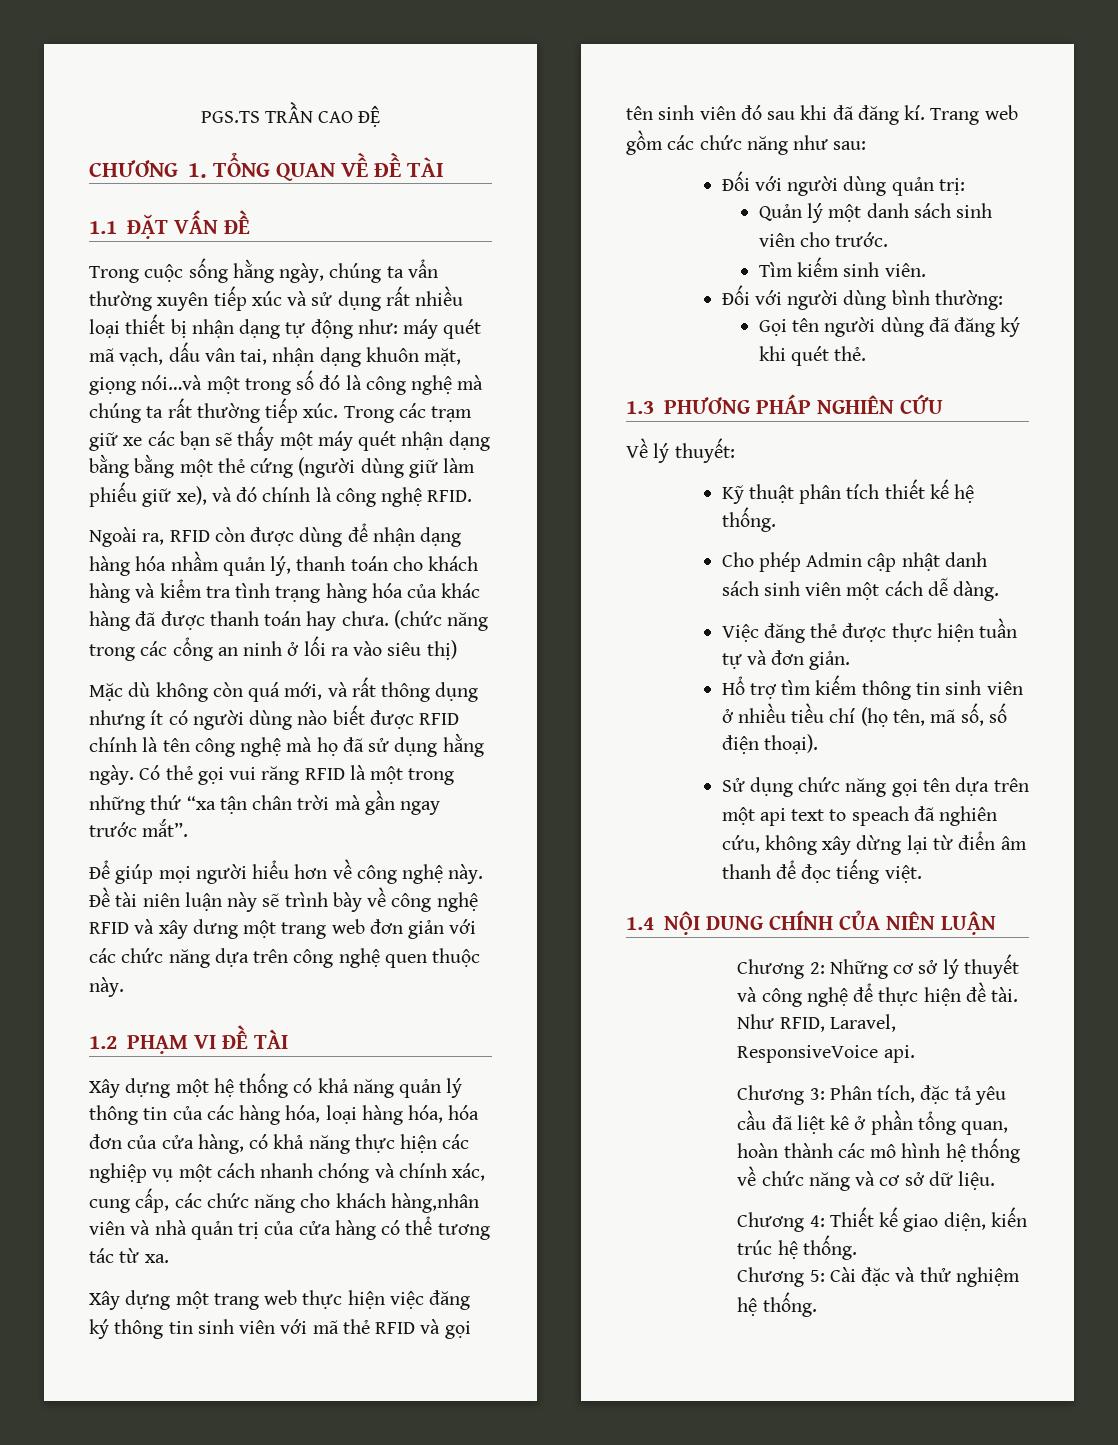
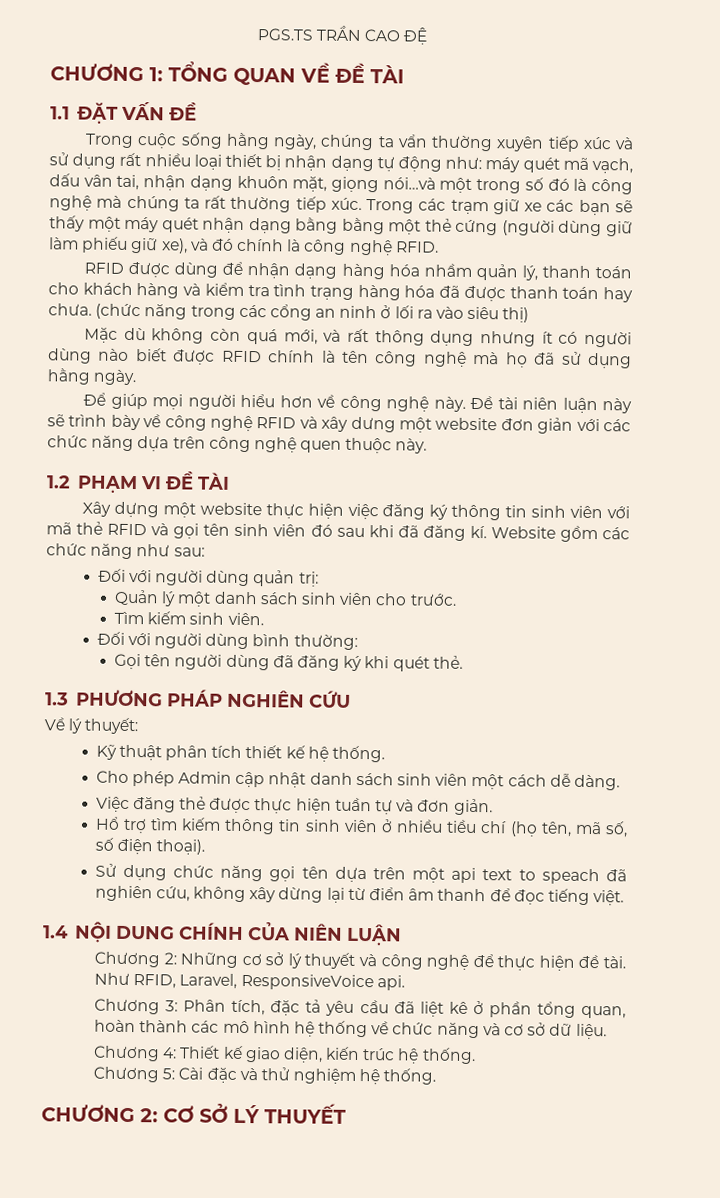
- CHƯƠNG 1. TỔNG QUAN VỀ ĐỀ TÀI
+ CHƯƠNG 1: TỔNG QUAN VỀ ĐỀ TÀI
- Ngoài ra, RFID còn được dùng để nhận dạng hàng hóa nhầm quản lý, thanh toán cho khách hàng và kiểm tra tình trạng hàng hóa của khác hàng đã được thanh toán hay chưa.
+ RFID được dùng để nhận dạng hàng hóa nhầm quản lý, thanh toán cho khách hàng và kiểm tra tình trạng hàng hóa đã được thanh toán hay chưa.
- Có thẻ gọi vui răng RFID là một trong những thứ “xa tận chân trời mà gần ngay trước mắt”.
- Đề tài niên luận này sẽ trình bày về công nghệ RFID và xây dưng một trang web đơn giản với các chức năng dựa trên công nghệ quen thuộc này.
+ Đề tài niên luận này sẽ trình bày về công nghệ RFID và xây dưng một website đơn giản với các chức năng dựa trên công nghệ quen thuộc này.
- Xây dựng một hệ thống có khả năng quản lý thông tin của các hàng hóa, loại hàng hóa, hóa đơn của cửa hàng, có khả năng thực hiện các nghiệp vụ một cách nhanh chóng và chính xác, cung cấp, các chức năng cho khách hàng,nhân viên và nhà quản trị của cửa hàng có thể tương tác từ xa.
- Xây dựng một trang web thực hiện việc đăng ký thông tin sinh viên với mã thẻ RFID và gọi tên sinh viên đó sau khi đã đăng kí.
+ Xây dựng một website thực hiện việc đăng ký thông tin sinh viên với mã thẻ RFID và gọi tên sinh viên đó sau khi đã đăng kí.
- Trang web gồm các chức năng như sau:
+ Website gồm các chức năng như sau:
+ CHƯƠNG 2: CƠ SỞ LÝ THUYẾT

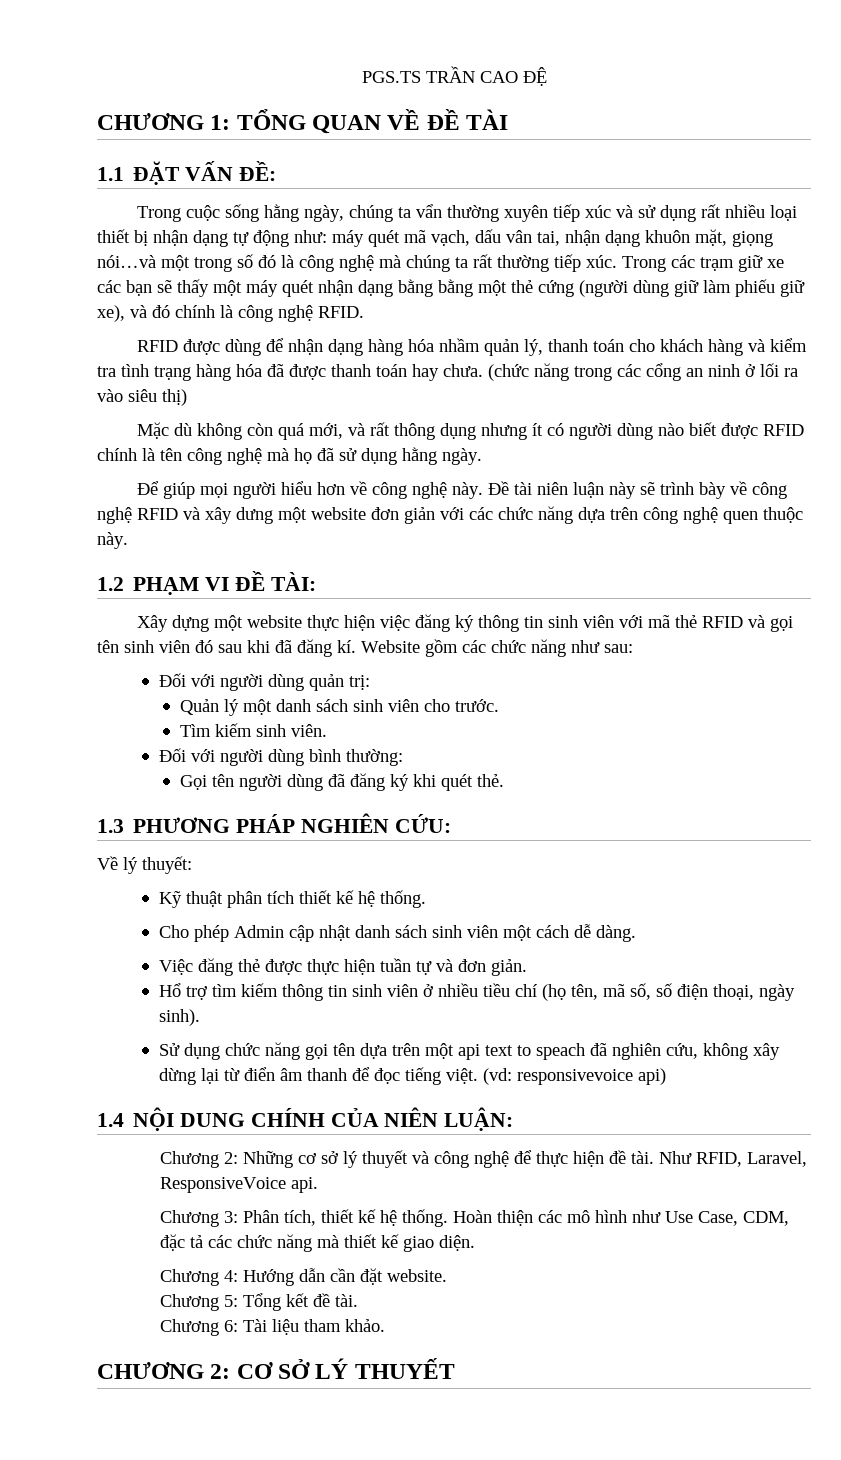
- 1.1 ĐẶT VẤN ĐỀ
+ 1.1 ĐẶT VẤN ĐỀ:
- 1.2 PHẠM VI ĐỀ TÀI
+ 1.2 PHẠM VI ĐỀ TÀI:
- 1.3 PHƯƠNG PHÁP NGHIÊN CỨU
+ 1.3 PHƯƠNG PHÁP NGHIÊN CỨU:
- Hổ trợ tìm kiếm thông tin sinh viên ở nhiều tiều chí (họ tên, mã số, số điện thoại).
+ Hổ trợ tìm kiếm thông tin sinh viên ở nhiều tiều chí (họ tên, mã số, số điện thoại, ngày sinh).
+ (vd: responsivevoice api)
- 1.4 NỘI DUNG CHÍNH CỦA NIÊN LUẬN
+ 1.4 NỘI DUNG CHÍNH CỦA NIÊN LUẬN:
- Chương 3: Phân tích, đặc tả yêu cầu đã liệt kê ở phần tổng quan, hoàn thành các mô hình hệ thống về chức năng và cơ sở dữ liệu.
- Chương 4: Thiết kế giao diện, kiến trúc hệ thống.
- Chương 5: Cài đặc và thử nghiệm hệ thống.
+ Chương 3: Phân tích, thiết kế hệ thống. Hoàn thiện các mô hình như Use Case, CDM, đặc tả các chức năng mà thiết kế giao diện.
+ Chương 4: Hướng dẫn cần đặt website.
+ Chương 5: Tổng kết đề tài.
+ Chương 6: Tài liệu tham khảo.

